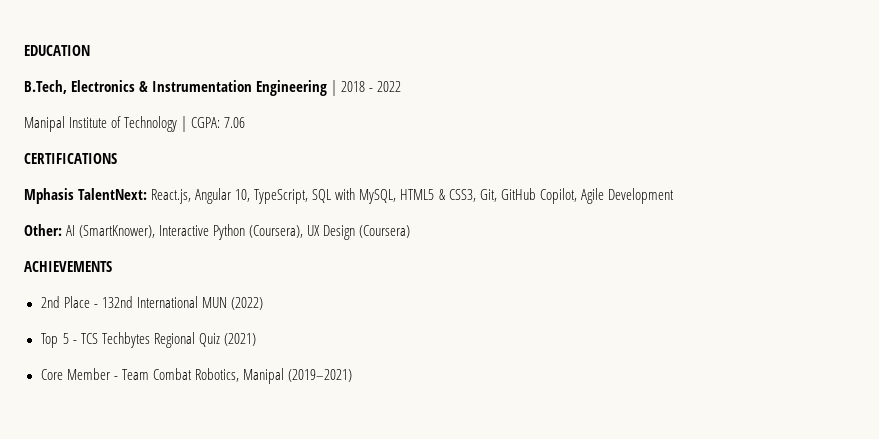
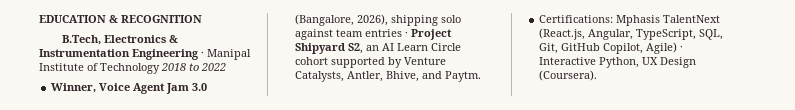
- EDUCATION
+ EDUCATION & RECOGNITION
- B.Tech, Electronics & Instrumentation Engineering | 2018 - 2022
- Manipal Institute of Technology | CGPA: 7.06
- CERTIFICATIONS
- Mphasis TalentNext: React.js, Angular 10, TypeScript, SQL with MySQL, HTML5 & CSS3, Git, GitHub Copilot, Agile Development
- Other: AI (SmartKnower), Interactive Python (Coursera), UX Design (Coursera)
- ACHIEVEMENTS
- 2nd Place - 132nd International MUN (2022)
- Top 5 - TCS Techbytes Regional Quiz (2021)
- Core Member - Team Combat Robotics, Manipal (2019–2021)
+ B.Tech, Electronics & Instrumentation Engineering · Manipal Institute of Technology 2018 to 2022
+ Winner, Voice Agent Jam 3.0 (Bangalore, 2026), shipping solo against team entries · Project Shipyard S2, an AI Learn Circle cohort supported by Venture Catalysts, Antler, Bhive, and Paytm.
+ Certifications: Mphasis TalentNext (React.js, Angular, TypeScript, SQL, Git, GitHub Copilot, Agile) · Interactive Python, UX Design (Coursera).

